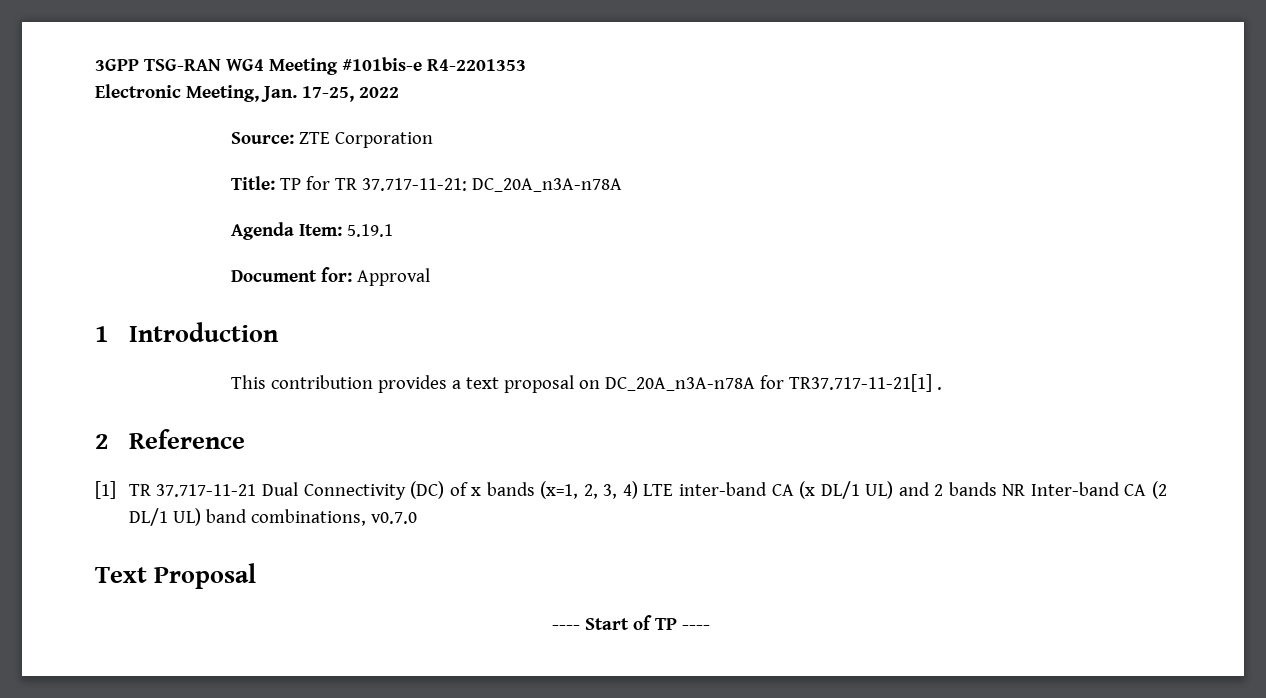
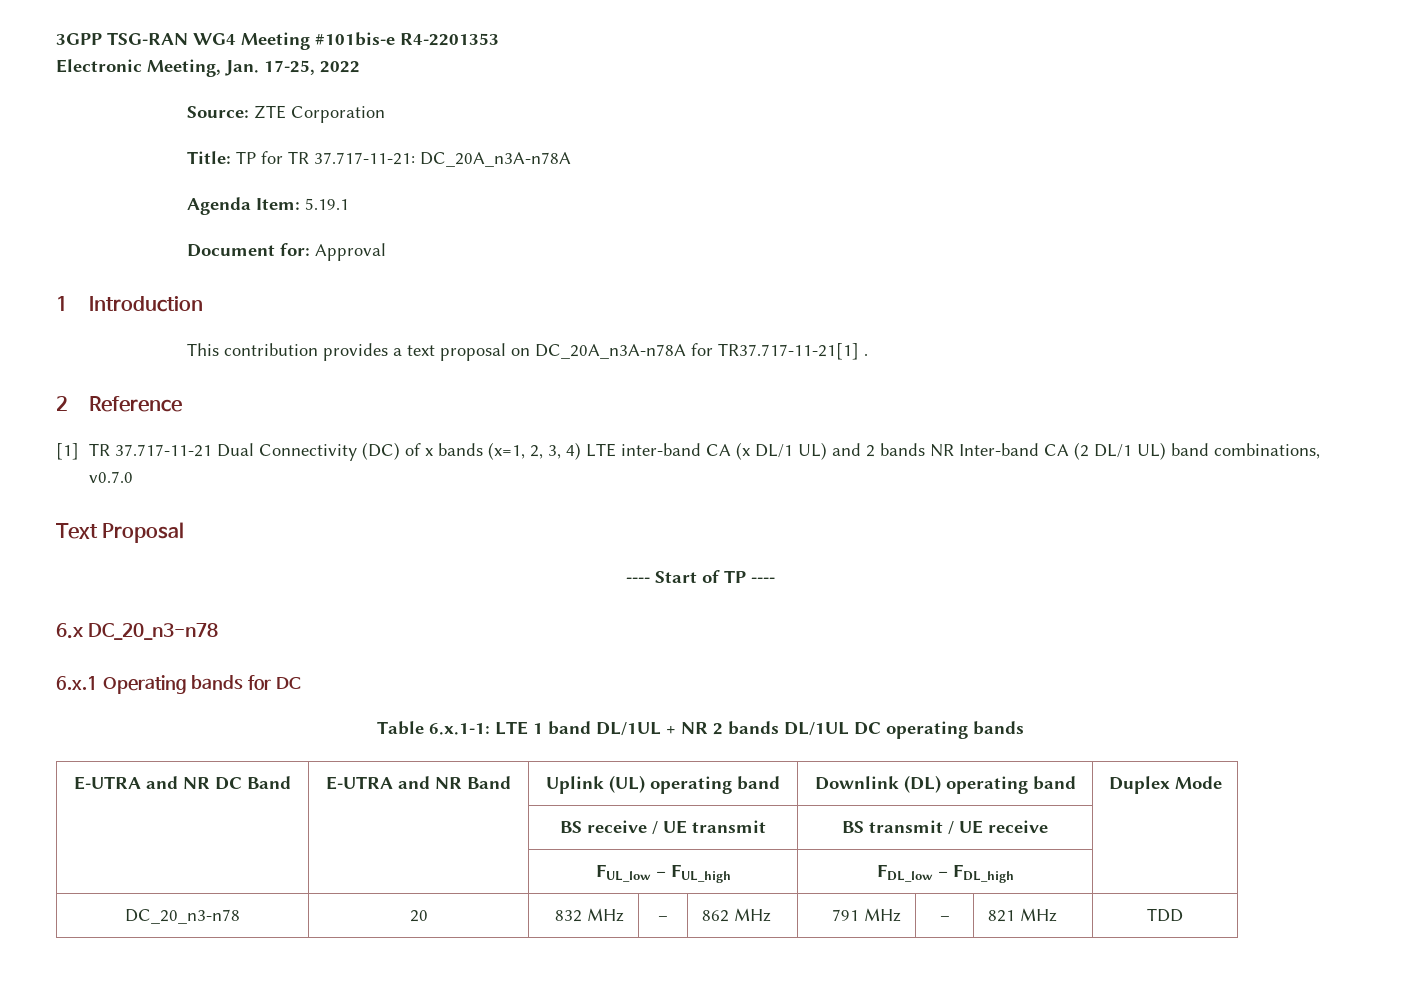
+ 6.x DC_20_n3-n78
+ 6.x.1 Operating bands for DC
+ Table 6.x.1-1: LTE 1 band DL/1UL + NR 2 bands DL/1UL DC operating bands
+ E-UTRA and NR DC Band | E-UTRA and NR Band | Uplink (UL) operating band | Downlink (DL) operating band | Duplex Mode
+ | | BS receive / UE transmit | BS transmit / UE receive |
+ | | FUL_low – FUL_high | FDL_low – FDL_high |
+ DC_20_n3-n78 | 20 | 832 MHz | – | 862 MHz | 791 MHz | – | 821 MHz | TDD

